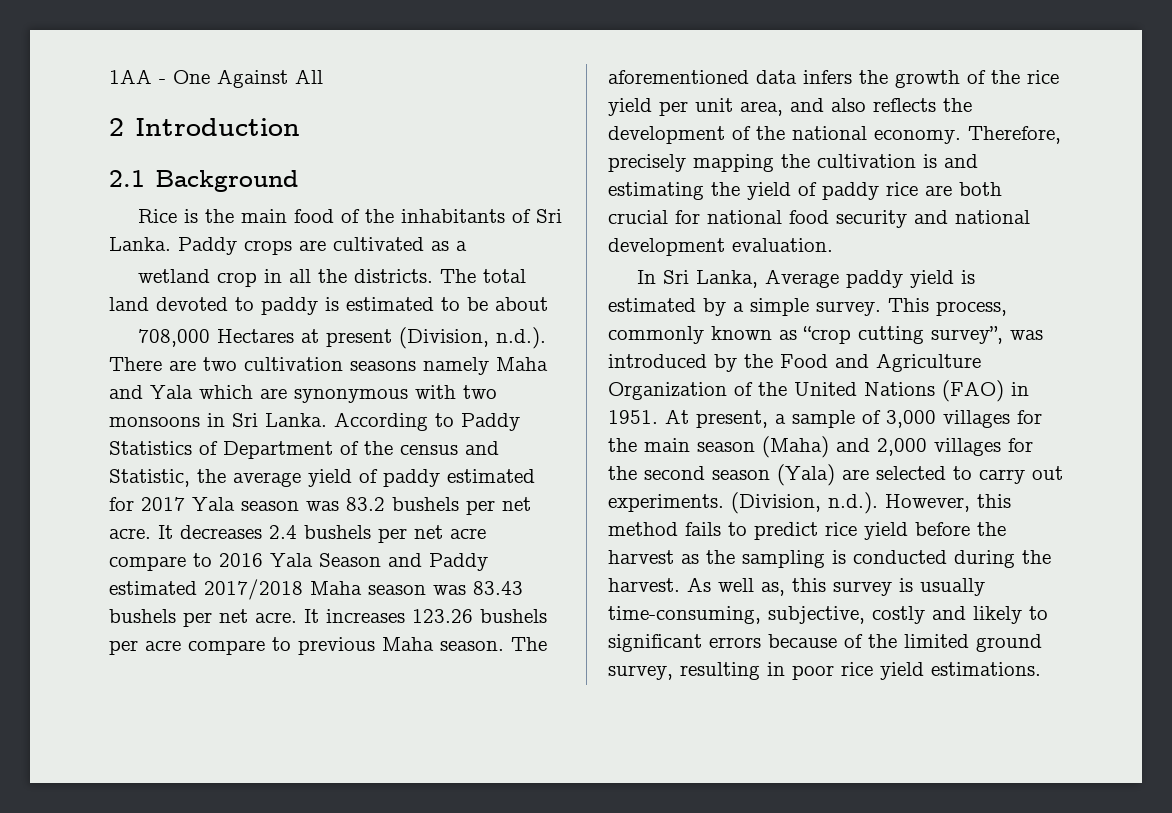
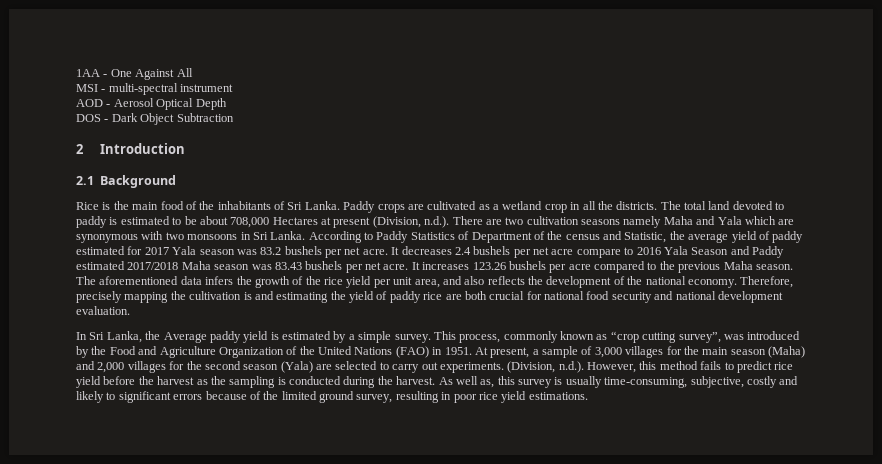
+ MSI - multi-spectral instrument
+ AOD - Aerosol Optical Depth
+ DOS - Dark Object Subtraction
- Paddy crops are cultivated as a
- wetland crop in all the districts.
+ Paddy crops are cultivated as a wetland crop in all the districts.
- The total land devoted to paddy is estimated to be about
- 708,000 Hectares at present (Division, n.d.). There are two cultivation seasons namely Maha and Yala which are synonymous with two monsoons in Sri Lanka.
+ The total land devoted to paddy is estimated to be about 708,000 Hectares at present (Division, n.d.). There are two cultivation seasons namely Maha and Yala which are synonymous with two monsoons in Sri Lanka.
- It increases 123.26 bushels per acre compare to previous Maha season.
+ It increases 123.26 bushels per acre compared to the previous Maha season.
- In Sri Lanka, Average paddy yield is estimated by a simple survey.
+ In Sri Lanka, the Average paddy yield is estimated by a simple survey.

